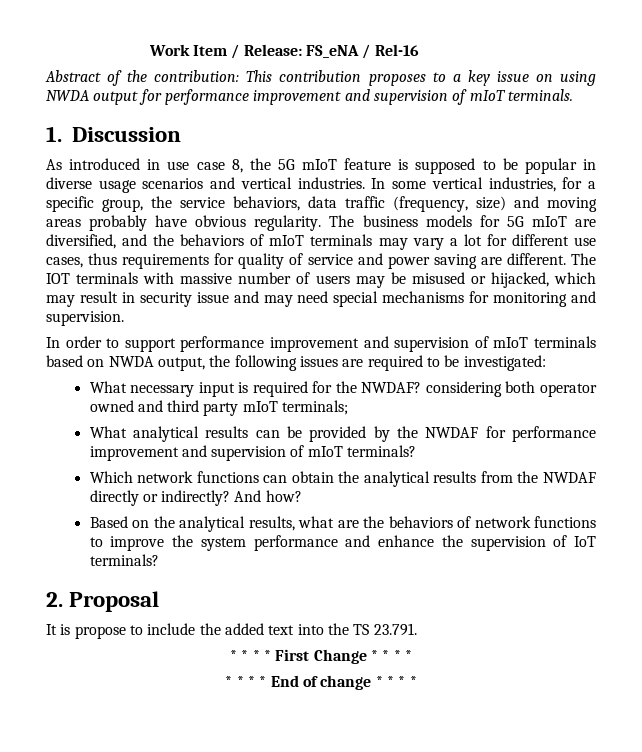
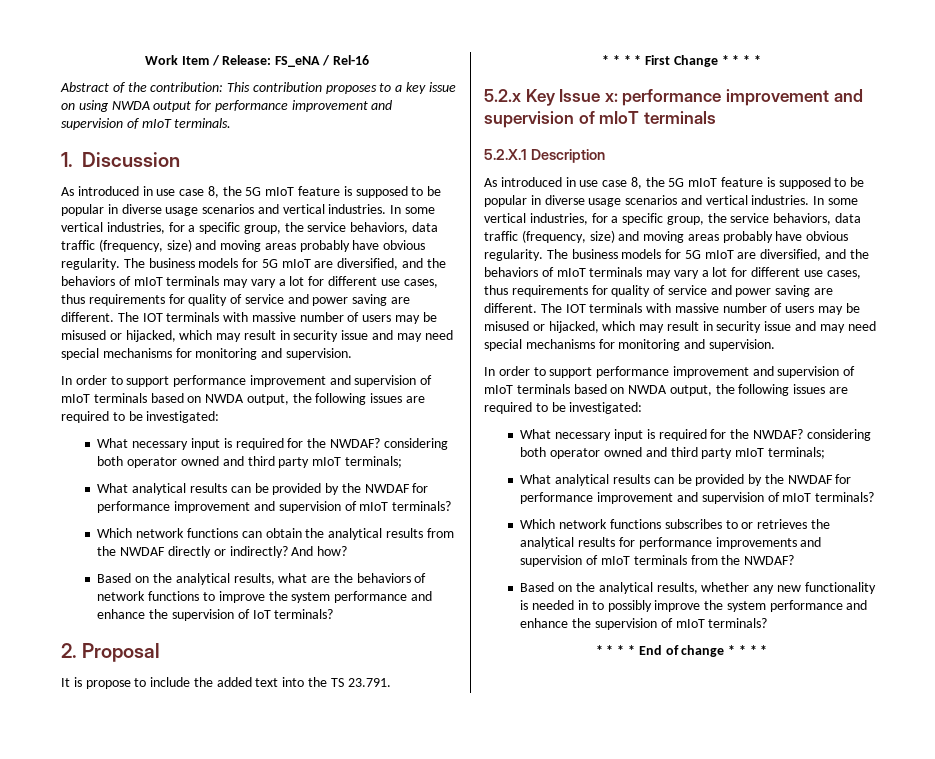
+ 5.2.x Key Issue x: performance improvement and supervision of mIoT terminals
+ 5.2.X.1 Description
+ As introduced in use case 8, the 5G mIoT feature is supposed to be popular in diverse usage scenarios and vertical industries. In some vertical industries, for a specific group, the service behaviors, data traffic (frequency, size) and moving areas probably have obvious regularity. The business models for 5G mIoT are diversified, and the behaviors of mIoT terminals may vary a lot for different use cases, thus requirements for quality of service and power saving are different. The IOT terminals with massive number of users may be misused or hijacked, which may result in security issue and may need special mechanisms for monitoring and supervision.
+ In order to support performance improvement and supervision of mIoT terminals based on NWDA output, the following issues are required to be investigated:
+ What necessary input is required for the NWDAF? considering both operator owned and third party mIoT terminals;
+ What analytical results can be provided by the NWDAF for performance improvement and supervision of mIoT terminals?
+ Which network functions subscribes to or retrieves the analytical results for performance improvements and supervision of mIoT terminals from the NWDAF?
+ Based on the analytical results, whether any new functionality is needed in to possibly improve the system performance and enhance the supervision of mIoT terminals?

